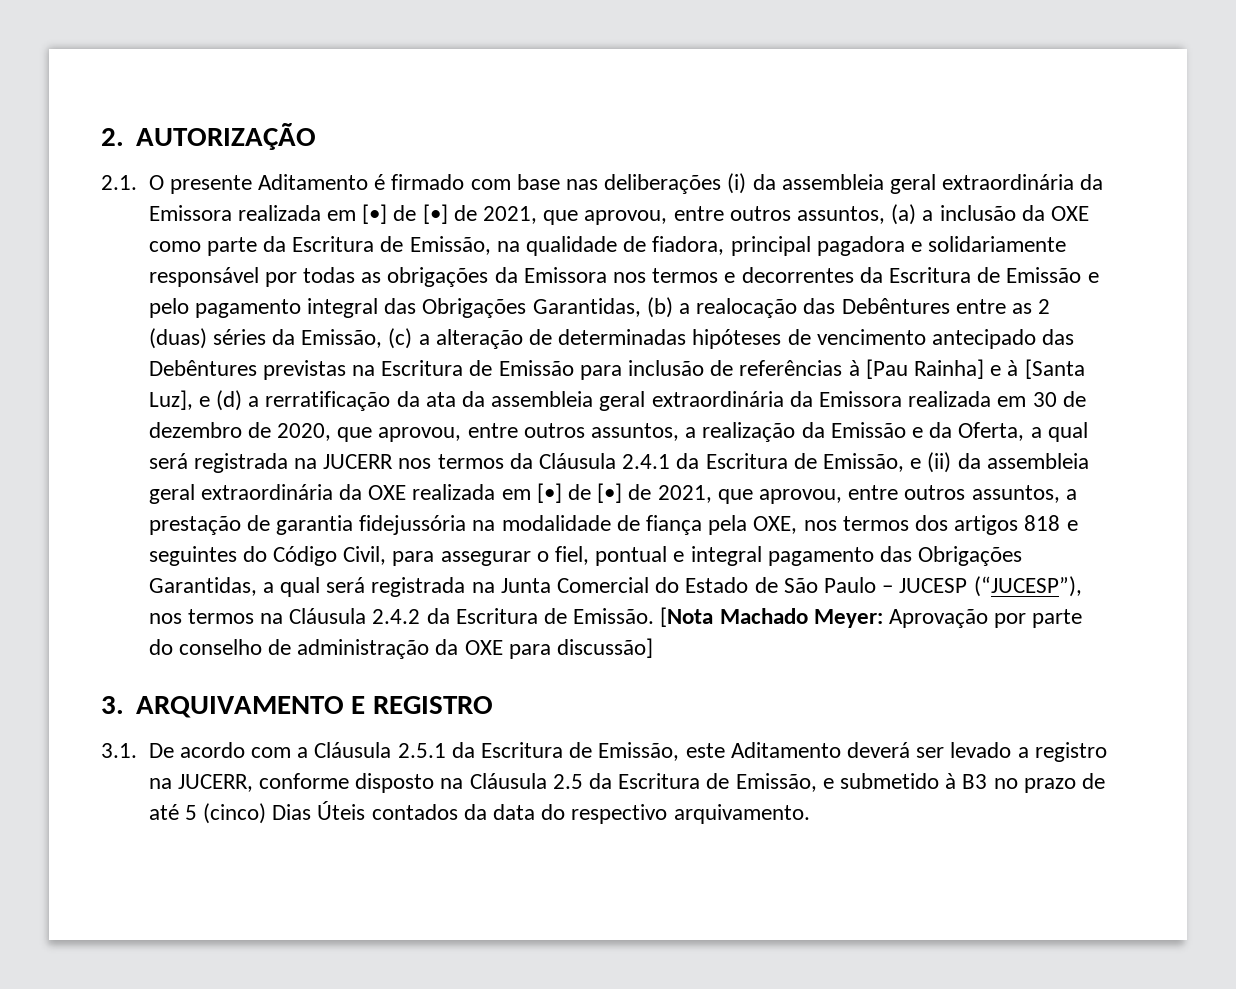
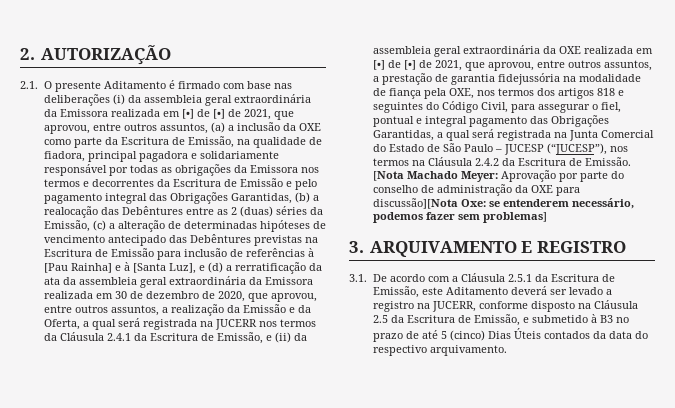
- [Nota Machado Meyer: Aprovação por parte do conselho de administração da OXE para discussão]
+ [Nota Machado Meyer: Aprovação por parte do conselho de administração da OXE para discussão][Nota Oxe: se entenderem necessário, podemos fazer sem problemas]

